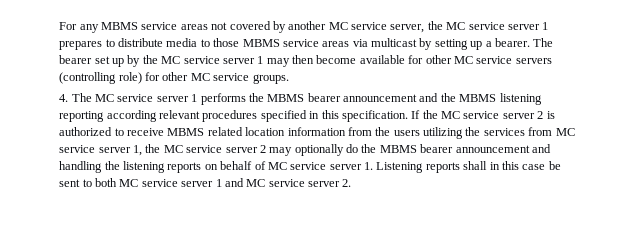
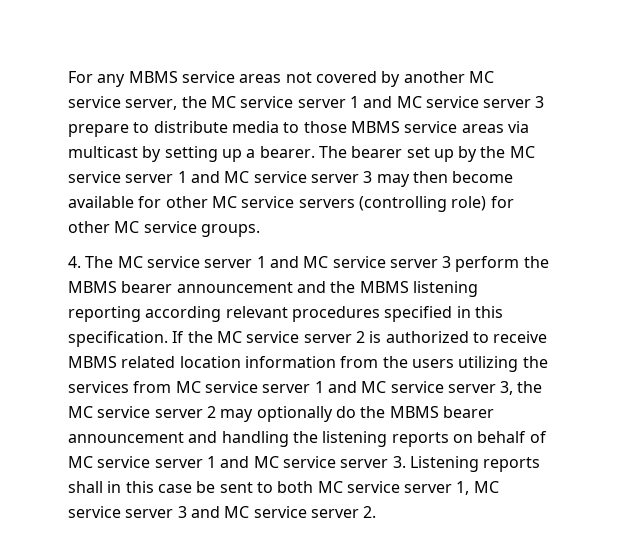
- For any MBMS service areas not covered by another MC service server, the MC service server 1 prepares to distribute media to those MBMS service areas via multicast by setting up a bearer.
+ For any MBMS service areas not covered by another MC service server, the MC service server 1 and MC service server 3 prepare to distribute media to those MBMS service areas via multicast by setting up a bearer.
- The bearer set up by the MC service server 1 may then become available for other MC service servers (controlling role) for other MC service groups.
+ The bearer set up by the MC service server 1 and MC service server 3 may then become available for other MC service servers (controlling role) for other MC service groups.
- 4. The MC service server 1 performs the MBMS bearer announcement and the MBMS listening reporting according relevant procedures specified in this specification.
+ 4. The MC service server 1 and MC service server 3 perform the MBMS bearer announcement and the MBMS listening reporting according relevant procedures specified in this specification.
- If the MC service server 2 is authorized to receive MBMS related location information from the users utilizing the services from MC service server 1, the MC service server 2 may optionally do the MBMS bearer announcement and handling the listening reports on behalf of MC service server 1. Listening reports shall in this case be sent to both MC service server 1 and MC service server 2.
+ If the MC service server 2 is authorized to receive MBMS related location information from the users utilizing the services from MC service server 1 and MC service server 3, the MC service server 2 may optionally do the MBMS bearer announcement and handling the listening reports on behalf of MC service server 1 and MC service server 3. Listening reports shall in this case be sent to both MC service server 1, MC service server 3 and MC service server 2.

